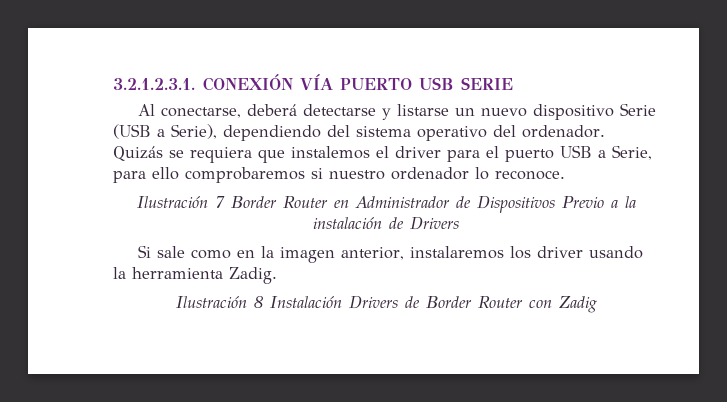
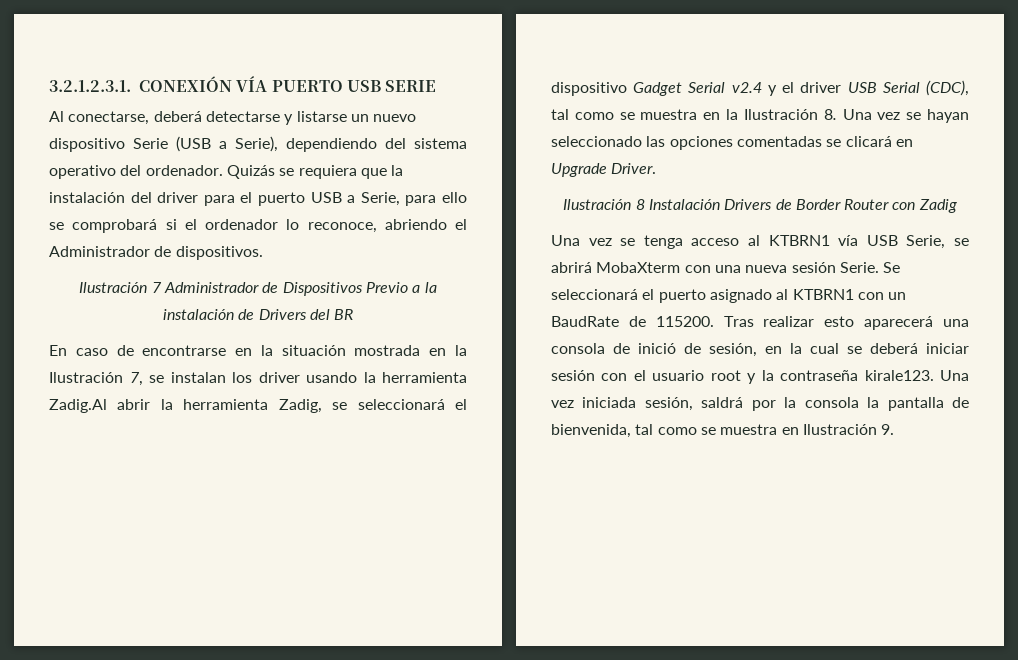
- Quizás se requiera que instalemos el driver para el puerto USB a Serie, para ello comprobaremos si nuestro ordenador lo reconoce.
+ Quizás se requiera que la instalación del driver para el puerto USB a Serie, para ello se comprobará si el ordenador lo reconoce, abriendo el Administrador de dispositivos.
- Ilustración 7 Border Router en Administrador de Dispositivos Previo a la instalación de Drivers
- Si sale como en la imagen anterior, instalaremos los driver usando la herramienta Zadig.
+ Ilustración 7 Administrador de Dispositivos Previo a la instalación de Drivers del BR
+ En caso de encontrarse en la situación mostrada en la Ilustración 7, se instalan los driver usando la herramienta Zadig.Al abrir la herramienta Zadig, se seleccionará el dispositivo Gadget Serial v2.4 y el driver USB Serial (CDC), tal como se muestra en la Ilustración 8. Una vez se hayan seleccionado las opciones comentadas se clicará en Upgrade Driver.
+ Una vez se tenga acceso al KTBRN1 vía USB Serie, se abrirá MobaXterm con una nueva sesión Serie. Se seleccionará el puerto asignado al KTBRN1 con un BaudRate de 115200. Tras realizar esto aparecerá una consola de inició de sesión, en la cual se deberá iniciar sesión con el usuario root y la contraseña kirale123. Una vez iniciada sesión, saldrá por la consola la pantalla de bienvenida, tal como se muestra en Ilustración 9.

